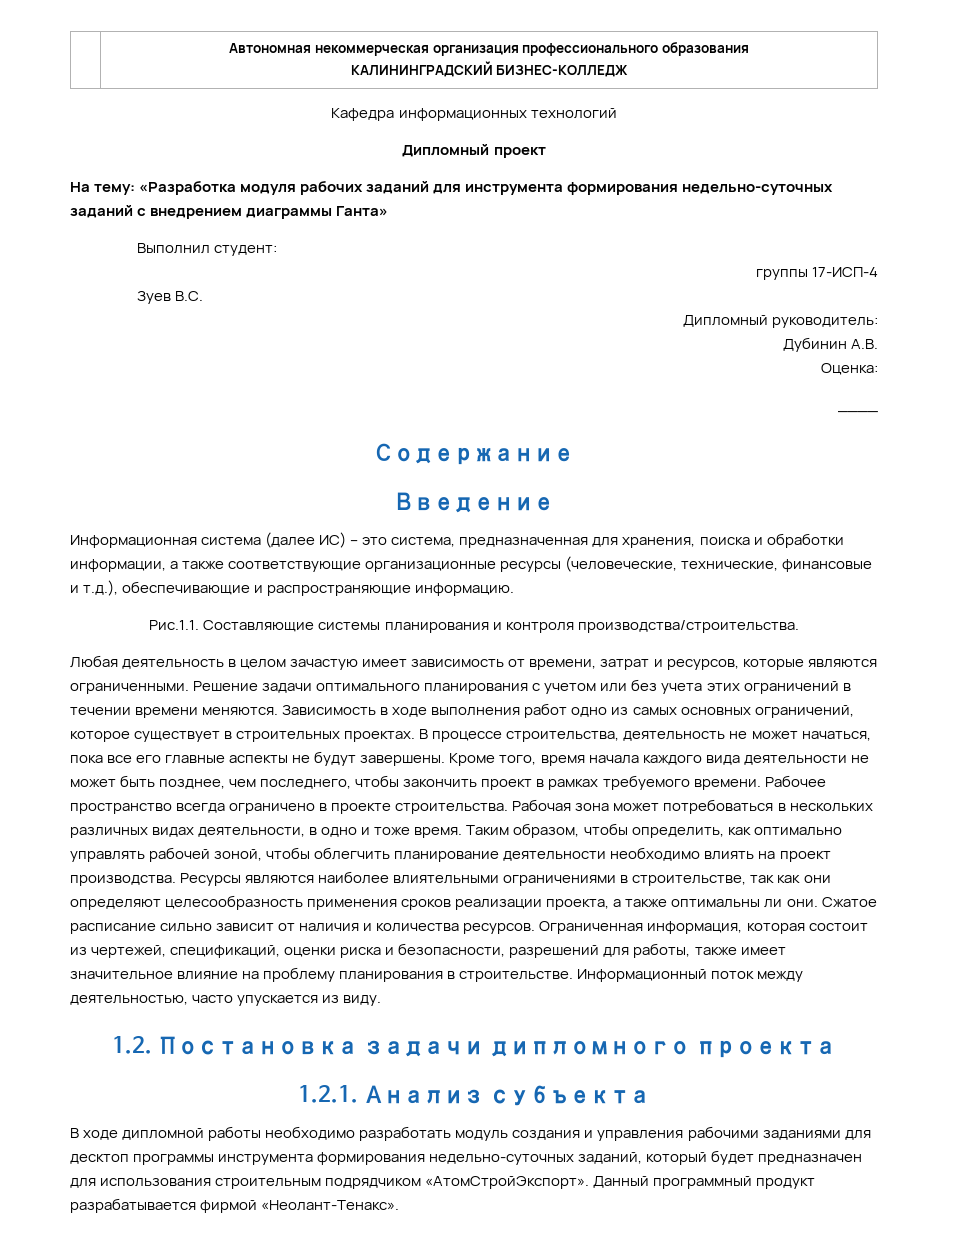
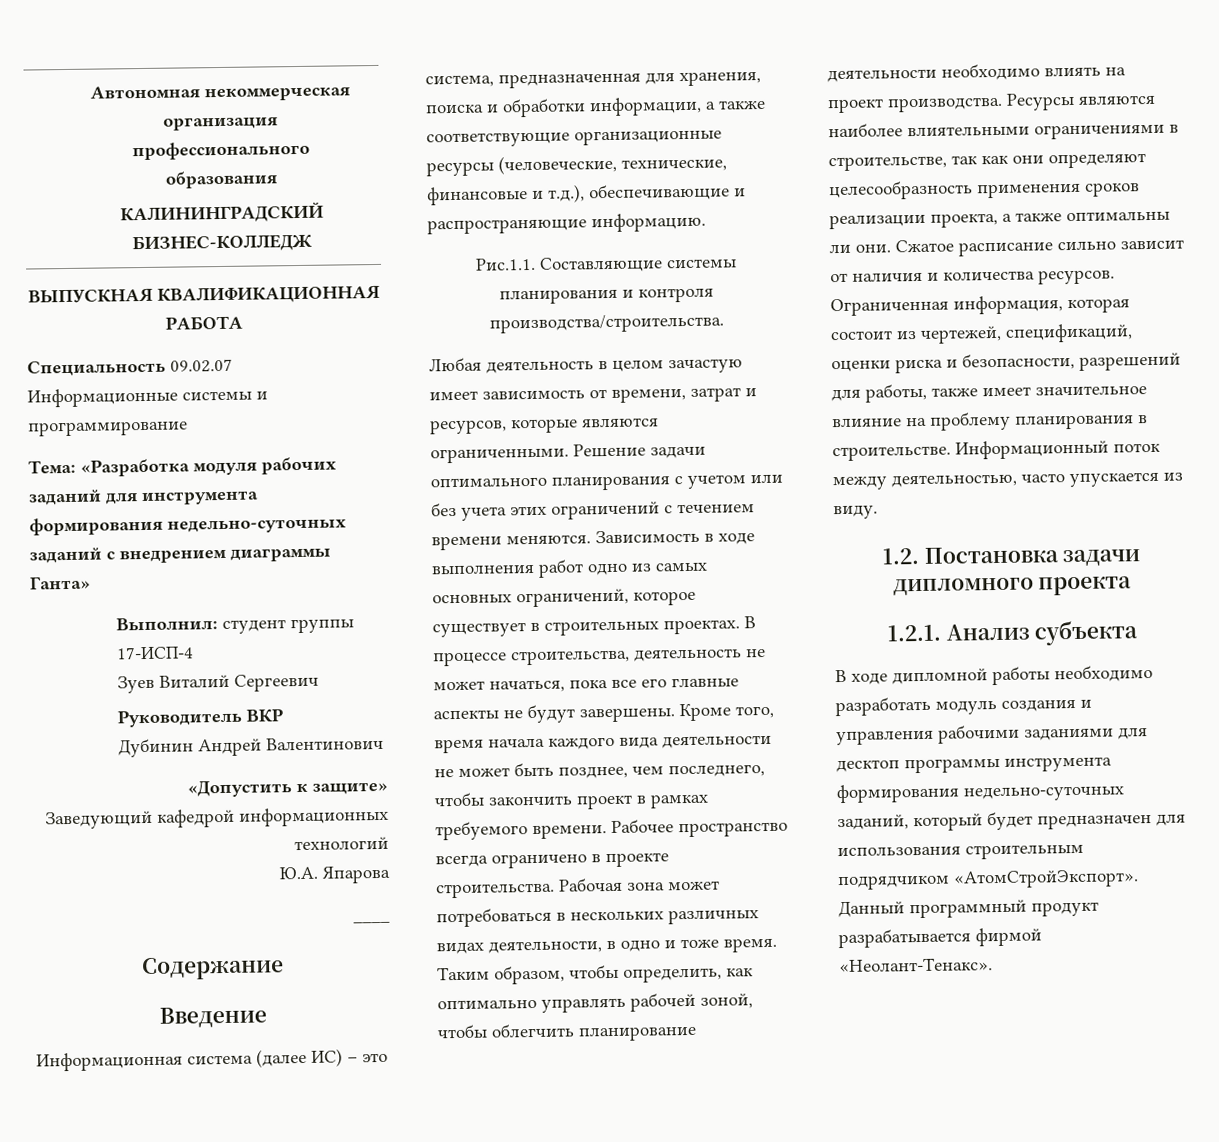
- Кафедра информационных технологий
- Дипломный проект
- На тему: «Разработка модуля рабочих заданий для инструмента формирования недельно-суточных заданий с внедрением диаграммы Ганта»
+ ВЫПУСКНАЯ КВАЛИФИКАЦИОННАЯ РАБОТА
+ Специальность 09.02.07 Информационные системы и программирование
+ Тема: «Разработка модуля рабочих заданий для инструмента формирования недельно-суточных заданий с внедрением диаграммы Ганта»
- Выполнил студент:
- группы 17-ИСП-4
+ Выполнил: студент группы 17-ИСП-4
- Зуев В.С.
- Дипломный руководитель:
- Дубинин А.В.
- Оценка:
+ Зуев Виталий Сергеевич
+ Руководитель ВКР
+ Дубинин Андрей Валентинович
+ «Допустить к защите»
+ Заведующий кафедрой информационных технологий
+ Ю.А. Япарова
- Решение задачи оптимального планирования с учетом или без учета этих ограничений в течении времени меняются.
+ Решение задачи оптимального планирования с учетом или без учета этих ограничений с течением времени меняются.

